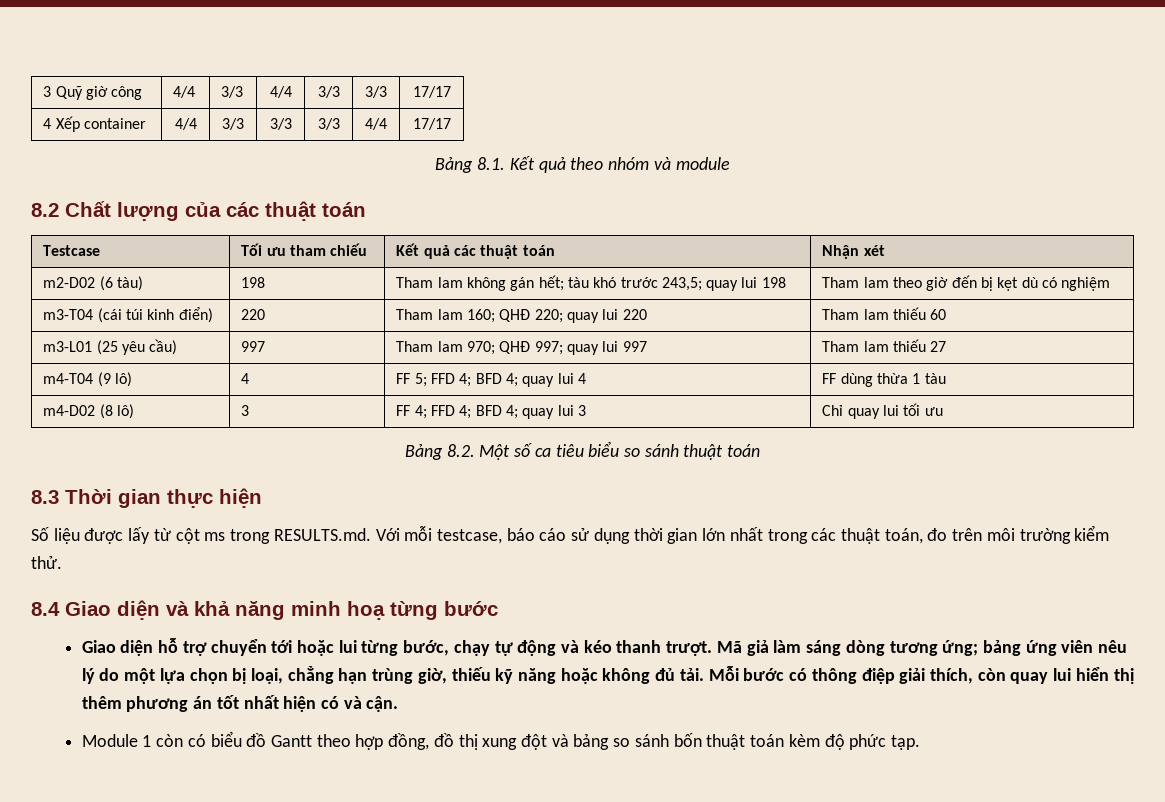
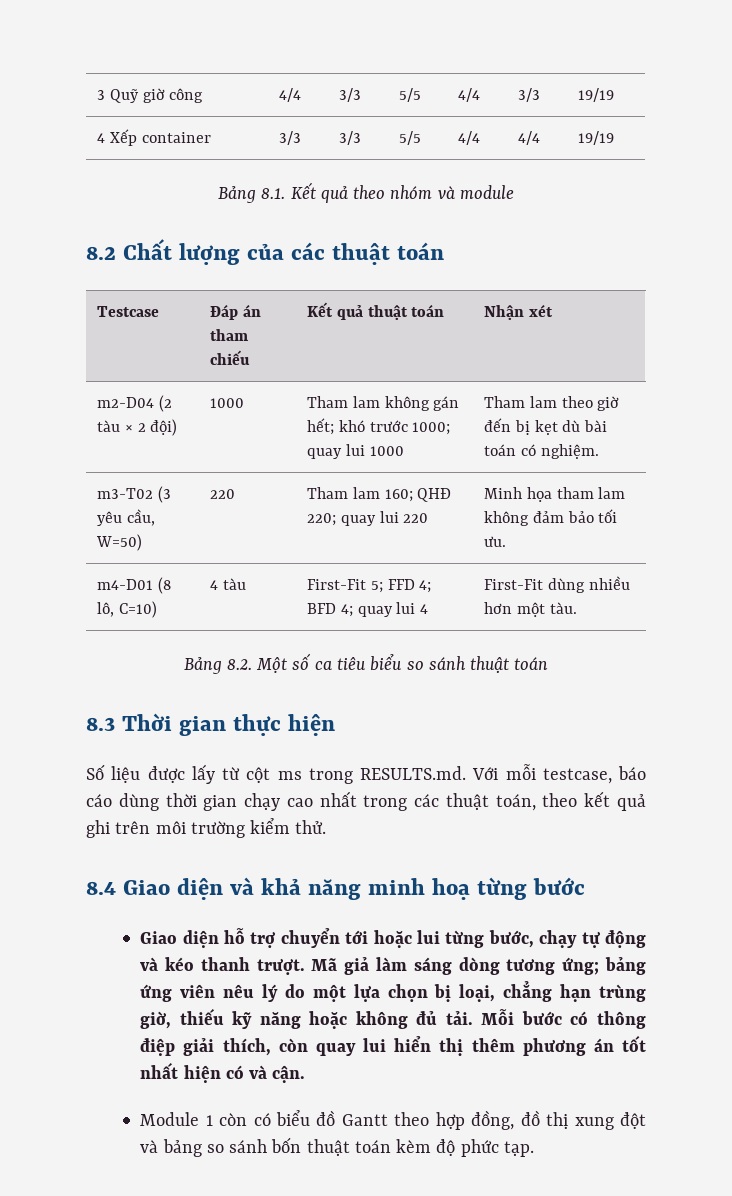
- 3 Quỹ giờ công | 4/4 | 3/3 | 4/4 | 3/3 | 3/3 | 17/17
- 4 Xếp container | 4/4 | 3/3 | 3/3 | 3/3 | 4/4 | 17/17
+ 3 Quỹ giờ công | 4/4 | 3/3 | 5/5 | 4/4 | 3/3 | 19/19
+ 4 Xếp container | 3/3 | 3/3 | 5/5 | 4/4 | 4/4 | 19/19
- Testcase | Tối ưu tham chiếu | Kết quả các thuật toán | Nhận xét
+ Testcase | Đáp án tham chiếu | Kết quả thuật toán | Nhận xét
- m2-D02 (6 tàu) | 198 | Tham lam không gán hết; tàu khó trước 243,5; quay lui 198 | Tham lam theo giờ đến bị kẹt dù có nghiệm
- m3-T04 (cái túi kinh điển) | 220 | Tham lam 160; QHĐ 220; quay lui 220 | Tham lam thiếu 60
- m3-L01 (25 yêu cầu) | 997 | Tham lam 970; QHĐ 997; quay lui 997 | Tham lam thiếu 27
- m4-T04 (9 lô) | 4 | FF 5; FFD 4; BFD 4; quay lui 4 | FF dùng thừa 1 tàu
- m4-D02 (8 lô) | 3 | FF 4; FFD 4; BFD 4; quay lui 3 | Chỉ quay lui tối ưu
+ m2-D04 (2 tàu × 2 đội) | 1000 | Tham lam không gán hết; khó trước 1000; quay lui 1000 | Tham lam theo giờ đến bị kẹt dù bài toán có nghiệm.
+ m3-T02 (3 yêu cầu, W=50) | 220 | Tham lam 160; QHĐ 220; quay lui 220 | Minh họa tham lam không đảm bảo tối ưu.
+ m4-D01 (8 lô, C=10) | 4 tàu | First-Fit 5; FFD 4; BFD 4; quay lui 4 | First-Fit dùng nhiều hơn một tàu.
- Số liệu được lấy từ cột ms trong RESULTS.md. Với mỗi testcase, báo cáo sử dụng thời gian lớn nhất trong các thuật toán, đo trên môi trường kiểm thử.
+ Số liệu được lấy từ cột ms trong RESULTS.md. Với mỗi testcase, báo cáo dùng thời gian chạy cao nhất trong các thuật toán, theo kết quả ghi trên môi trường kiểm thử.

